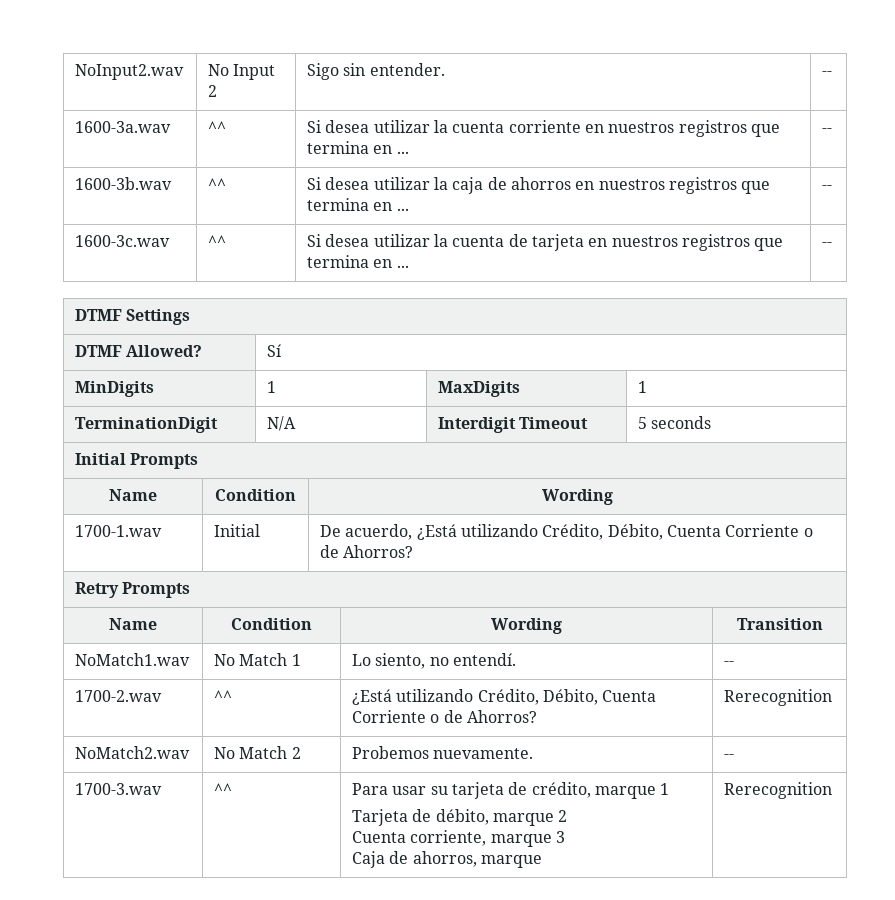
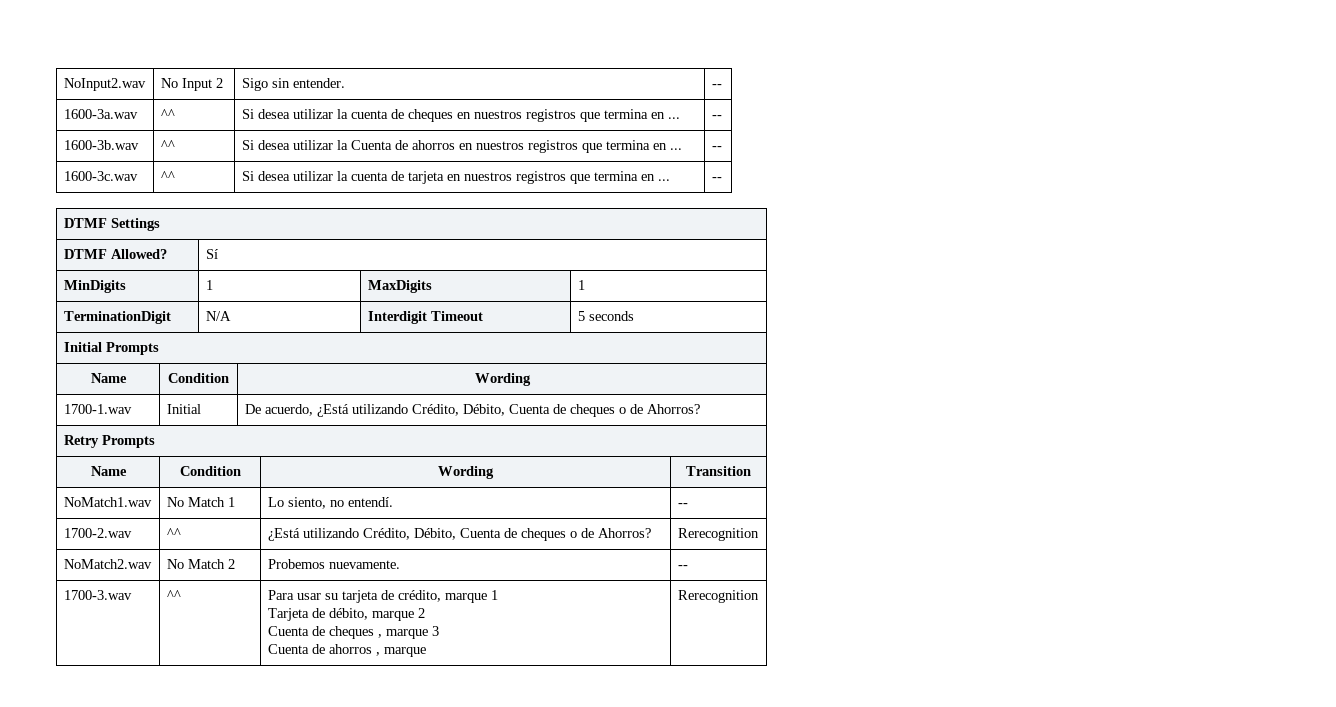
- 1600-3a.wav | ^^ | Si desea utilizar la cuenta corriente en nuestros registros que termina en ... | --
+ 1600-3a.wav | ^^ | Si desea utilizar la cuenta de cheques en nuestros registros que termina en ... | --
- 1600-3b.wav | ^^ | Si desea utilizar la caja de ahorros en nuestros registros que termina en ... | --
+ 1600-3b.wav | ^^ | Si desea utilizar la Cuenta de ahorros en nuestros registros que termina en ... | --
- 1700-1.wav | Initial | De acuerdo, ¿Está utilizando Crédito, Débito, Cuenta Corriente o de Ahorros?
+ 1700-1.wav | Initial | De acuerdo, ¿Está utilizando Crédito, Débito, Cuenta de cheques o de Ahorros?
- 1700-2.wav | ^^ | ¿Está utilizando Crédito, Débito, Cuenta Corriente o de Ahorros? | Rerecognition
+ 1700-2.wav | ^^ | ¿Está utilizando Crédito, Débito, Cuenta de cheques o de Ahorros? | Rerecognition
  1700-3.wav | ^^ | Para usar su tarjeta de crédito, marque 1
  Tarjeta de débito, marque 2
- Cuenta corriente, marque 3
- Caja de ahorros, marque | Rerecognition
+ Cuenta de cheques , marque 3
+ Cuenta de ahorros , marque | Rerecognition

